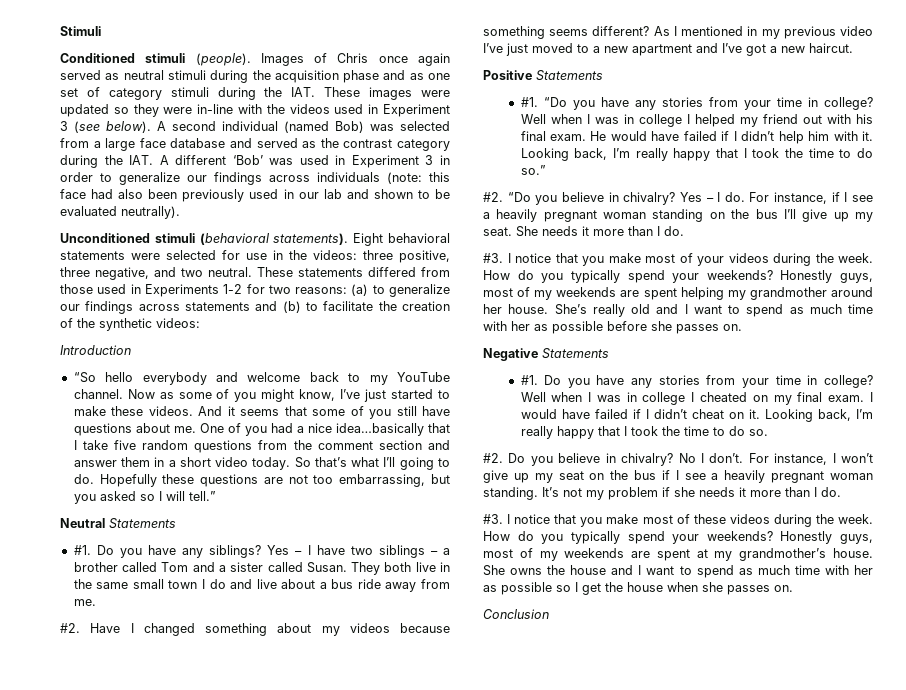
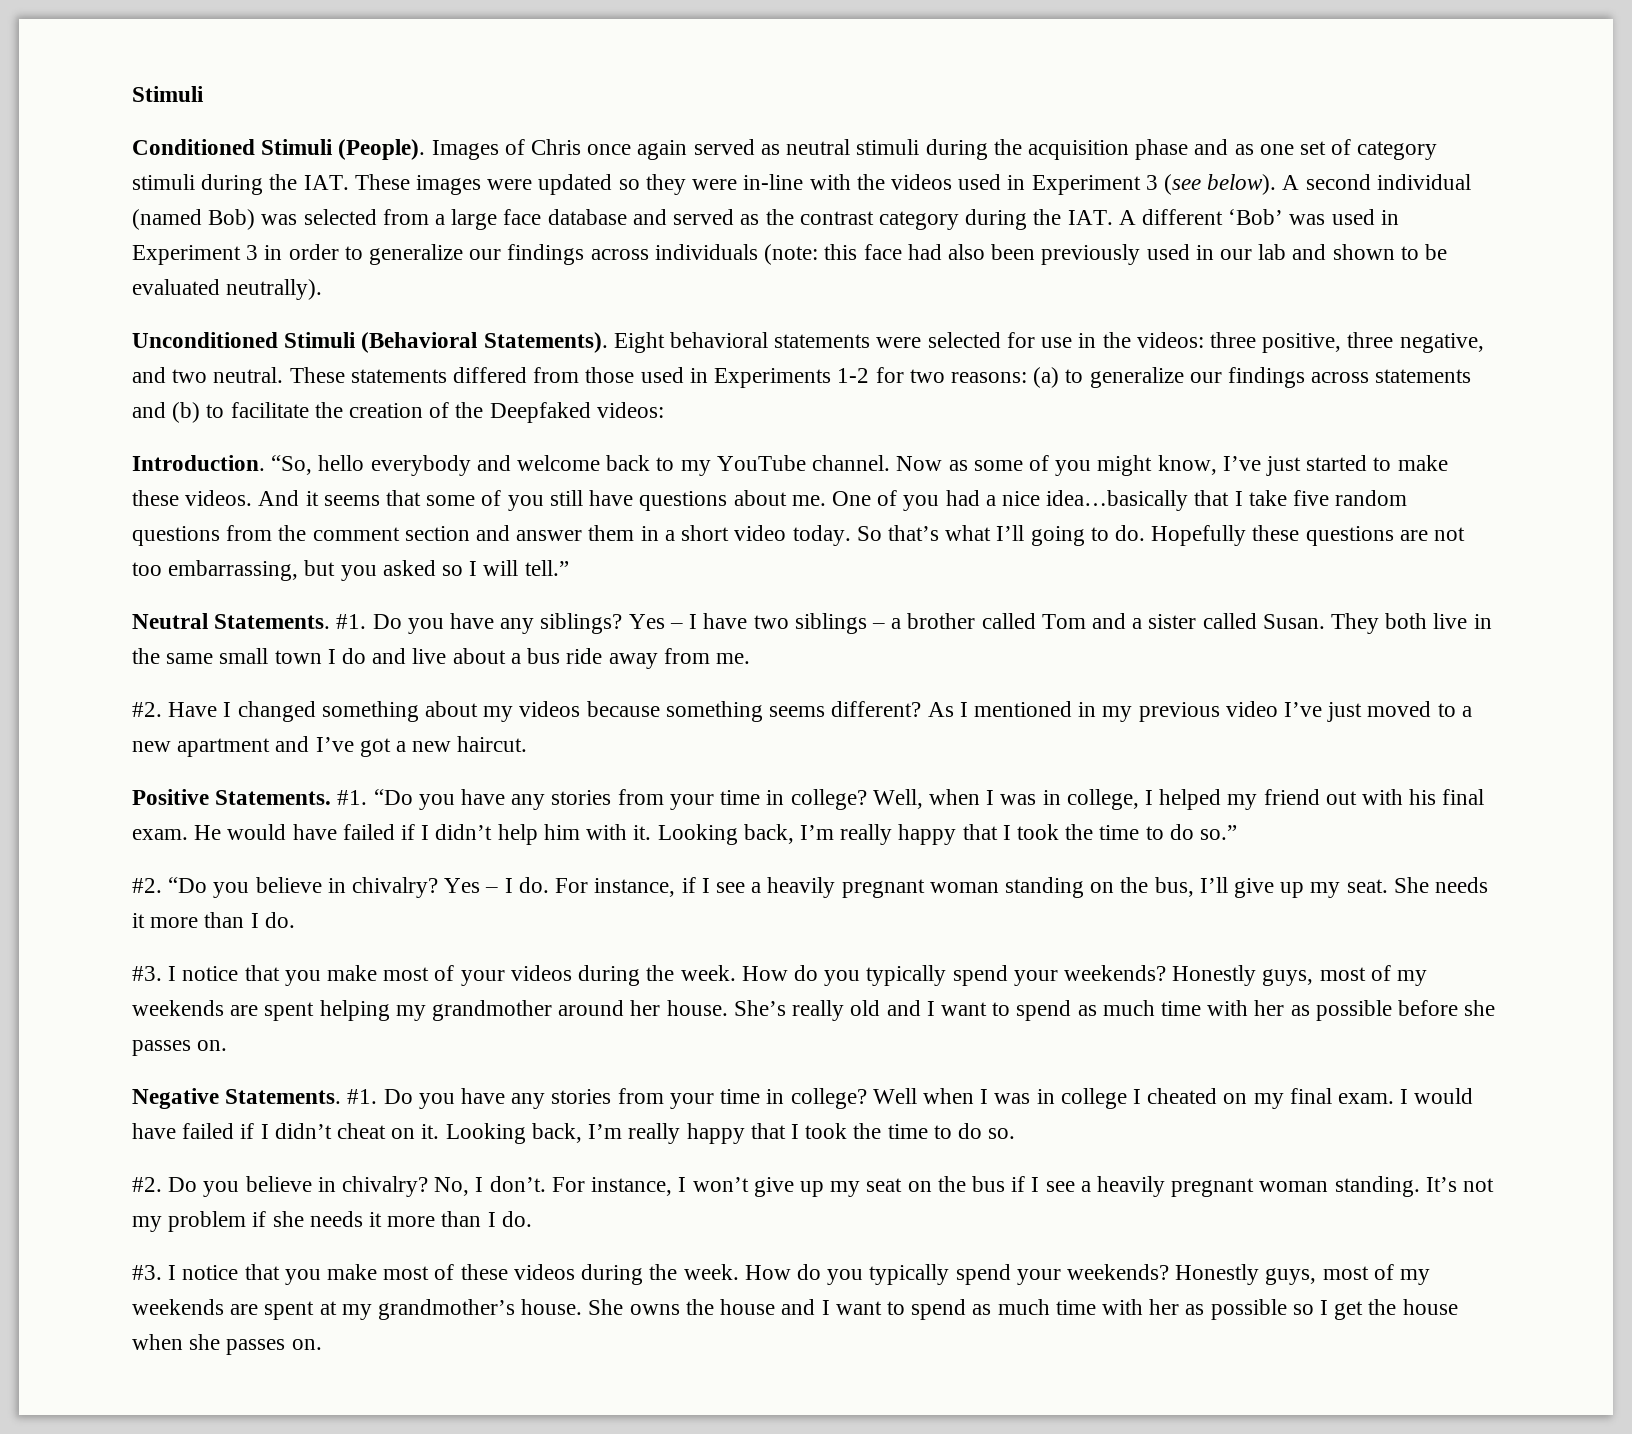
- Conditioned stimuli (people).
+ Conditioned Stimuli (People).
- Unconditioned stimuli (behavioral statements).
+ Unconditioned Stimuli (Behavioral Statements).
- These statements differed from those used in Experiments 1-2 for two reasons: (a) to generalize our findings across statements and (b) to facilitate the creation of the synthetic videos:
+ These statements differed from those used in Experiments 1-2 for two reasons: (a) to generalize our findings across statements and (b) to facilitate the creation of the Deepfaked videos:
- Introduction
- “So hello everybody and welcome back to my YouTube channel.
+ Introduction. “So, hello everybody and welcome back to my YouTube channel.
- Neutral Statements
- #1.
+ Neutral Statements. #1.
- Positive Statements
- #1.
+ Positive Statements. #1.
- Well when I was in college I helped my friend out with his final exam.
+ Well, when I was in college, I helped my friend out with his final exam.
- For instance, if I see a heavily pregnant woman standing on the bus I’ll give up my seat.
+ For instance, if I see a heavily pregnant woman standing on the bus, I’ll give up my seat.
- Negative Statements
- #1.
+ Negative Statements. #1.
- No I don’t.
+ No, I don’t.
- Conclusion

